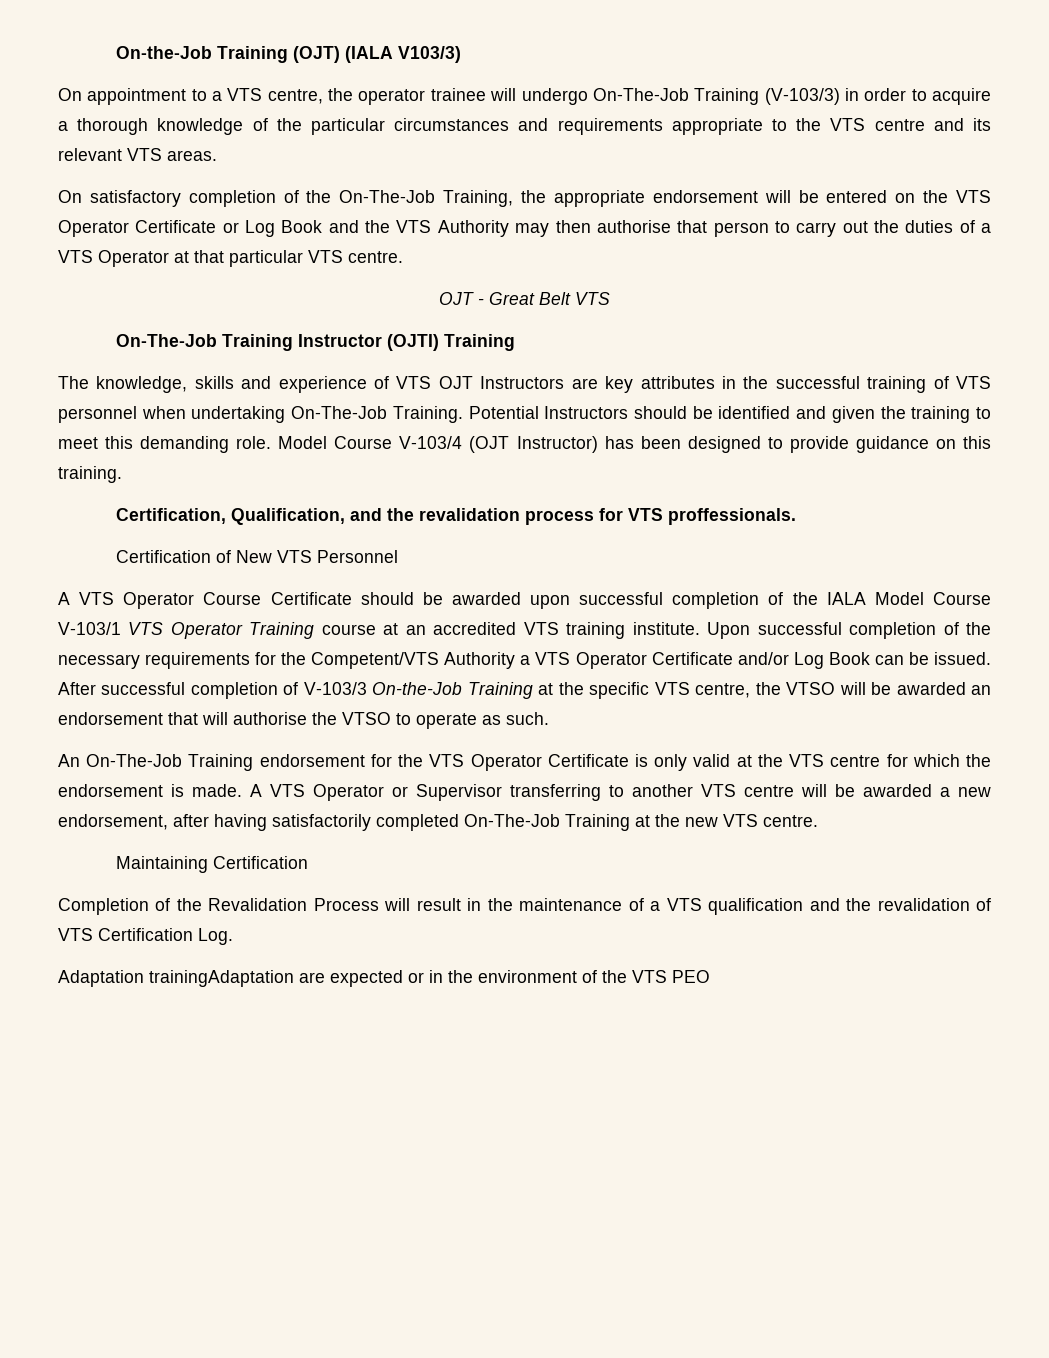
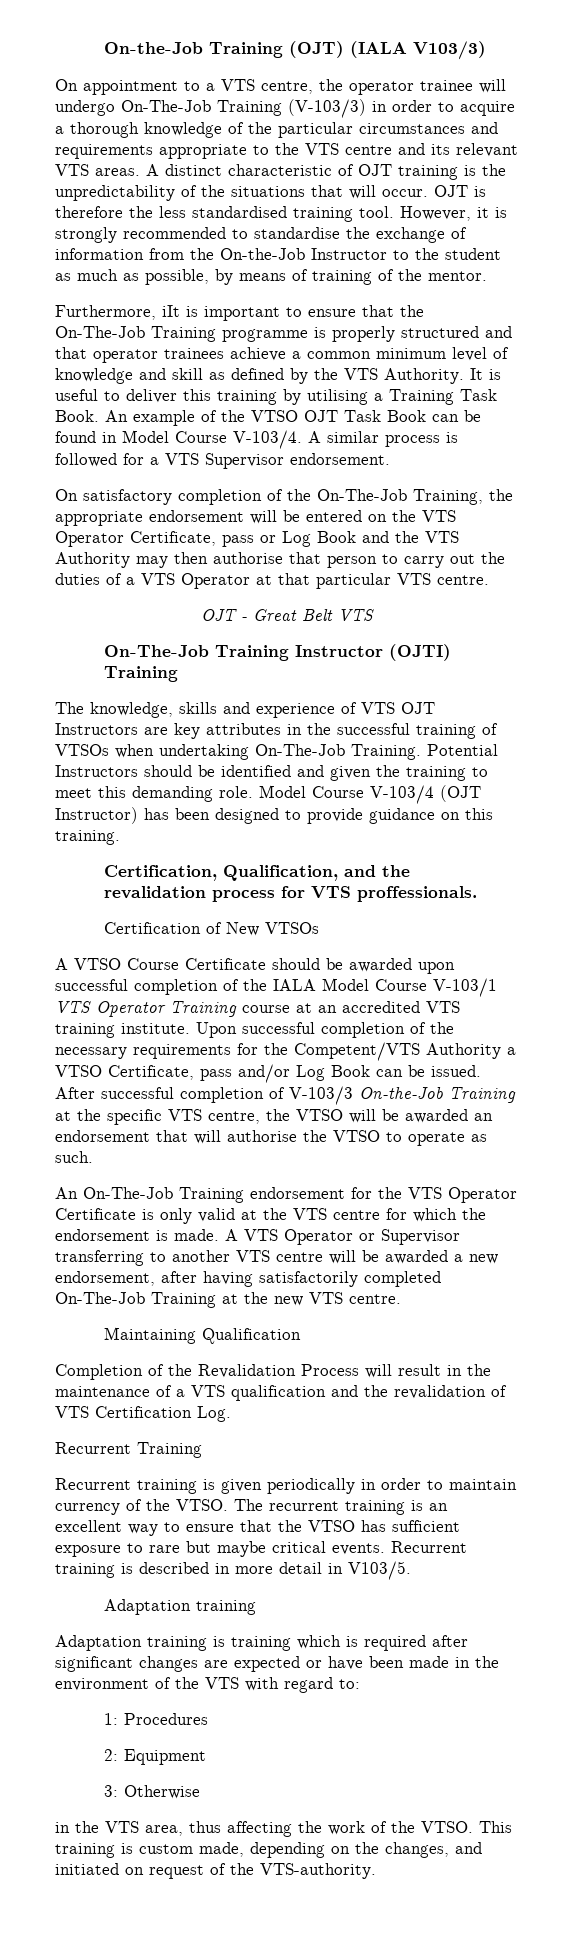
+ A distinct characteristic of OJT training is the unpredictability of the situations that will occur. OJT is therefore the less standardised training tool. However, it is strongly recommended to standardise the exchange of information from the On-the-Job Instructor to the student as much as possible, by means of training of the mentor.
+ Furthermore, iIt is important to ensure that the On-The-Job Training programme is properly structured and that operator trainees achieve a common minimum level of knowledge and skill as defined by the VTS Authority. It is useful to deliver this training by utilising a Training Task Book. An example of the VTSO OJT Task Book can be found in Model Course V-103/4. A similar process is followed for a VTS Supervisor endorsement.
- On satisfactory completion of the On-The-Job Training, the appropriate endorsement will be entered on the VTS Operator Certificate or Log Book and the VTS Authority may then authorise that person to carry out the duties of a VTS Operator at that particular VTS centre.
+ On satisfactory completion of the On-The-Job Training, the appropriate endorsement will be entered on the VTS Operator Certificate, pass or Log Book and the VTS Authority may then authorise that person to carry out the duties of a VTS Operator at that particular VTS centre.
- The knowledge, skills and experience of VTS OJT Instructors are key attributes in the successful training of VTS personnel when undertaking On-The-Job Training.
+ The knowledge, skills and experience of VTS OJT Instructors are key attributes in the successful training of VTSOs when undertaking On-The-Job Training.
- Certification of New VTS Personnel
- A VTS Operator Course Certificate should be awarded upon successful completion of the IALA Model Course V-103/1 VTS Operator Training course at an accredited VTS training institute.
+ Certification of New VTSOs
+ A VTSO Course Certificate should be awarded upon successful completion of the IALA Model Course V-103/1 VTS Operator Training course at an accredited VTS training institute.
- Upon successful completion of the necessary requirements for the Competent/VTS Authority a VTS Operator Certificate and/or Log Book can be issued.
+ Upon successful completion of the necessary requirements for the Competent/VTS Authority a VTSO Certificate, pass and/or Log Book can be issued.
- Maintaining Certification
+ Maintaining Qualification
- Adaptation trainingAdaptation are expected or in the environment of the VTS PEO
+ Recurrent Training
+ Recurrent training is given periodically in order to maintain currency of the VTSO. The recurrent training is an excellent way to ensure that the VTSO has sufficient exposure to rare but maybe critical events. Recurrent training is described in more detail in V103/5.
+ Adaptation training
+ Adaptation training is training which is required after significant changes are expected or have been made in the environment of the VTS with regard to:
+ 1: Procedures
+ 2: Equipment
+ 3: Otherwise
+ in the VTS area, thus affecting the work of the VTSO. This training is custom made, depending on the changes, and initiated on request of the VTS-authority.

